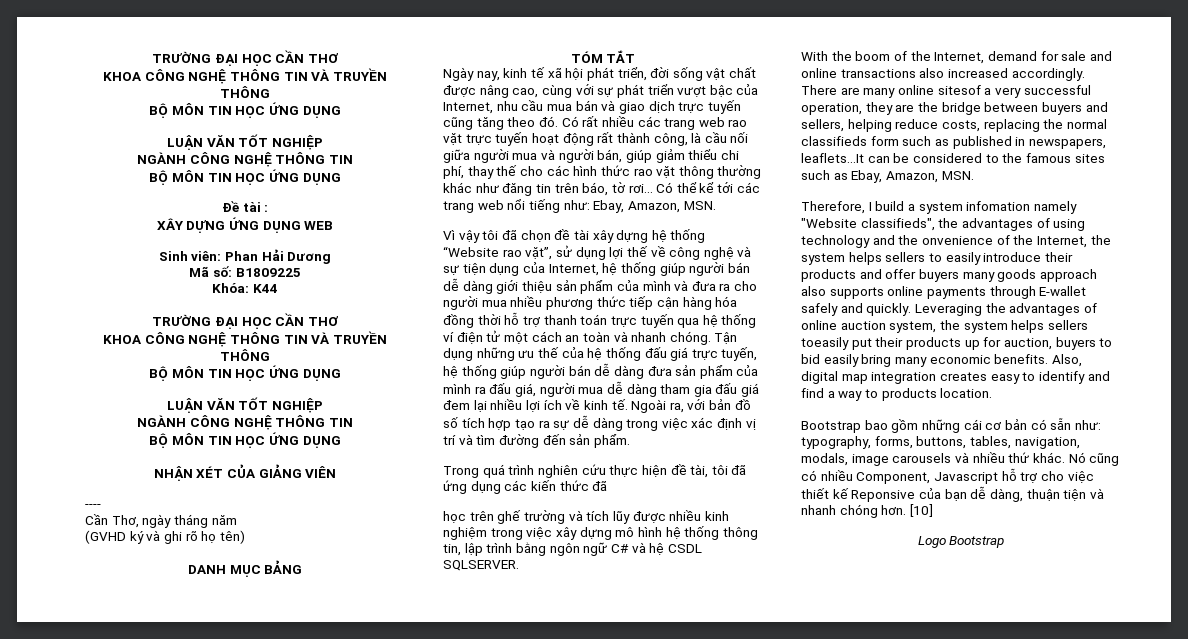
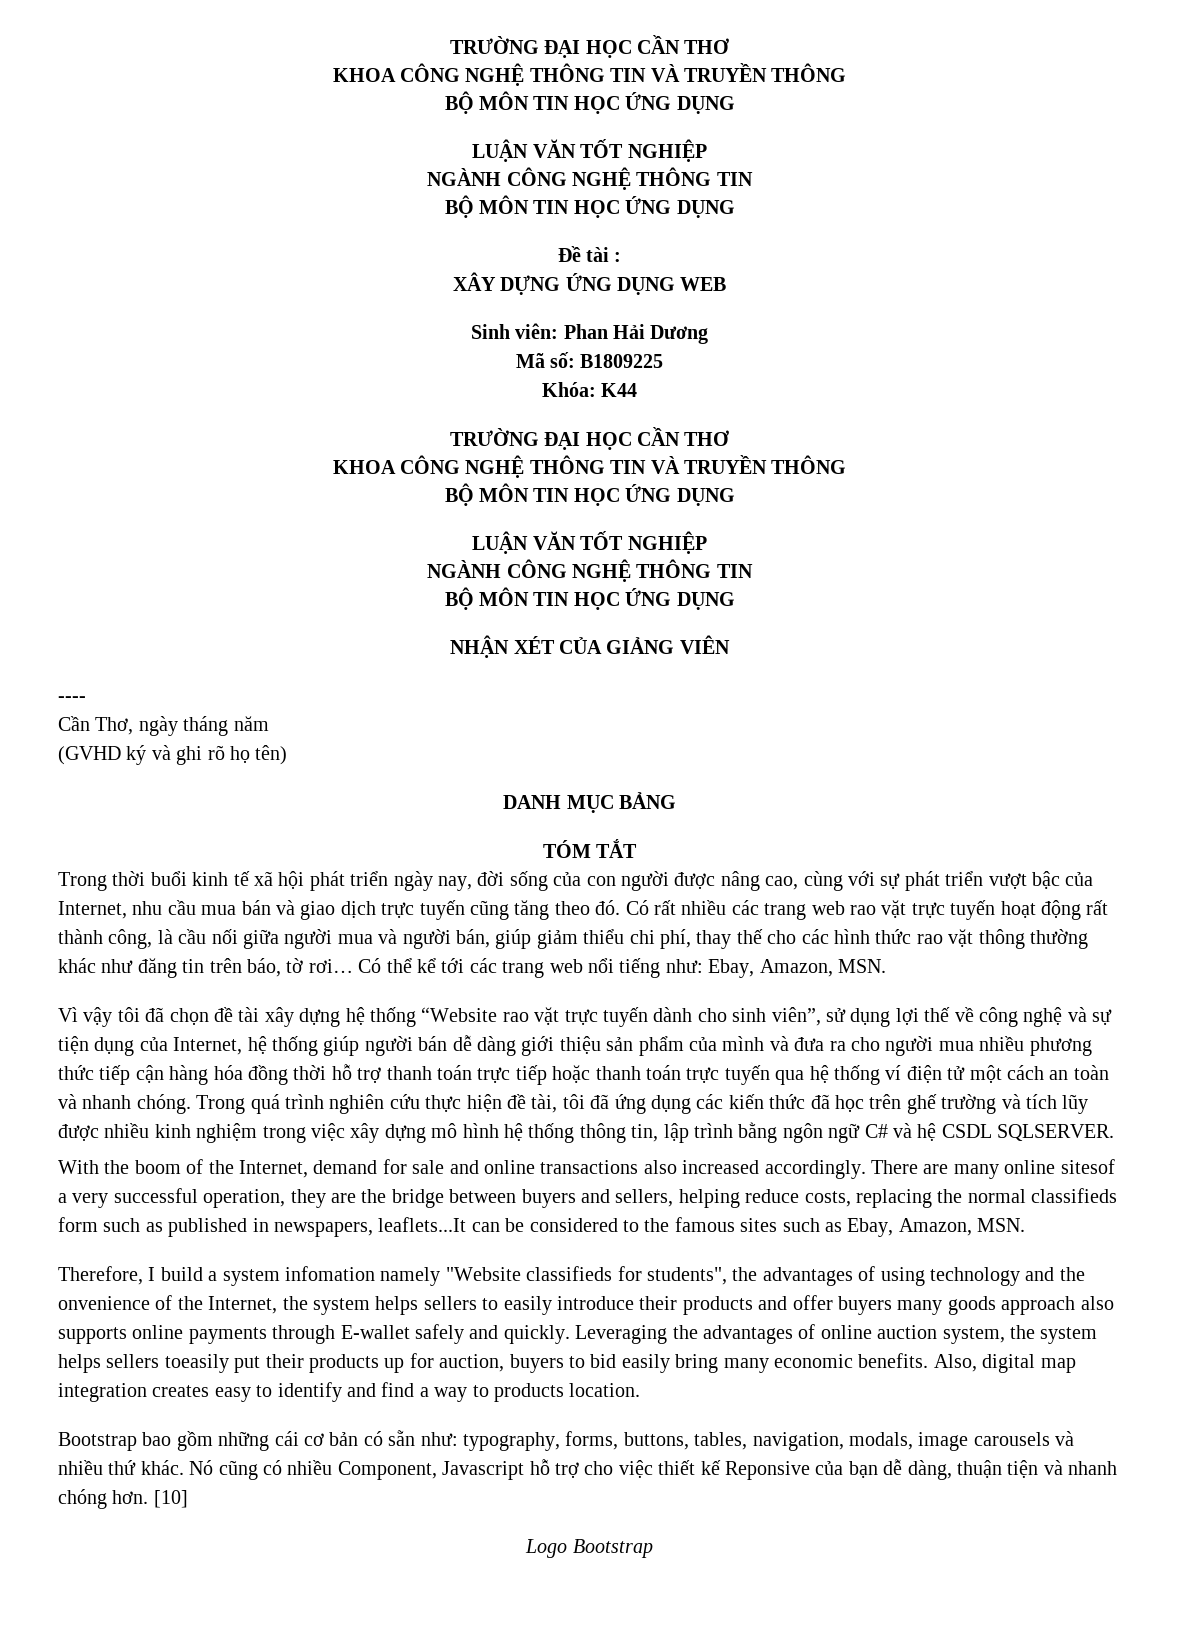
- Ngày nay, kinh tế xã hội phát triển, đời sống vật chất được nâng cao, cùng với sự phát triển vượt bậc của Internet, nhu cầu mua bán và giao dịch trực tuyến cũng tăng theo đó.
+ Trong thời buổi kinh tế xã hội phát triển ngày nay, đời sống của con người được nâng cao, cùng với sự phát triển vượt bậc của Internet, nhu cầu mua bán và giao dịch trực tuyến cũng tăng theo đó.
- Vì vậy tôi đã chọn đề tài xây dựng hệ thống “Website rao vặt”, sử dụng lợi thế về công nghệ và sự tiện dụng của Internet, hệ thống giúp người bán dễ dàng giới thiệu sản phẩm của mình và đưa ra cho người mua nhiều phương thức tiếp cận hàng hóa đồng thời hỗ trợ thanh toán trực tuyến qua hệ thống ví điện tử một cách an toàn và nhanh chóng. Tận dụng những ưu thế của hệ thống đấu giá trực tuyến, hệ thống giúp người bán dễ dàng đưa sản phẩm của mình ra đấu giá, người mua dễ dàng tham gia đấu giá đem lại nhiều lợi ích về kinh tế. Ngoài ra, với bản đồ số tích hợp tạo ra sự dễ dàng trong việc xác định vị trí và tìm đường đến sản phẩm.
- Trong quá trình nghiên cứu thực hiện đề tài, tôi đã ứng dụng các kiến thức đã
- học trên ghế trường và tích lũy được nhiều kinh nghiệm trong việc xây dựng mô hình hệ thống thông tin, lập trình bằng ngôn ngữ C# và hệ CSDL SQLSERVER.
+ Vì vậy tôi đã chọn đề tài xây dựng hệ thống “Website rao vặt trực tuyến dành cho sinh viên”, sử dụng lợi thế về công nghệ và sự tiện dụng của Internet, hệ thống giúp người bán dễ dàng giới thiệu sản phẩm của mình và đưa ra cho người mua nhiều phương thức tiếp cận hàng hóa đồng thời hỗ trợ thanh toán trực tiếp hoặc thanh toán trực tuyến qua hệ thống ví điện tử một cách an toàn và nhanh chóng. Trong quá trình nghiên cứu thực hiện đề tài, tôi đã ứng dụng các kiến thức đã học trên ghế trường và tích lũy được nhiều kinh nghiệm trong việc xây dựng mô hình hệ thống thông tin, lập trình bằng ngôn ngữ C# và hệ CSDL SQLSERVER.
- Therefore, I build a system infomation namely "Website classifieds", the advantages of using technology and the onvenience of the Internet, the system helps sellers to easily introduce their products and offer buyers many goods approach also supports online payments through E-wallet safely and quickly.
+ Therefore, I build a system infomation namely "Website classifieds for students", the advantages of using technology and the onvenience of the Internet, the system helps sellers to easily introduce their products and offer buyers many goods approach also supports online payments through E-wallet safely and quickly.

